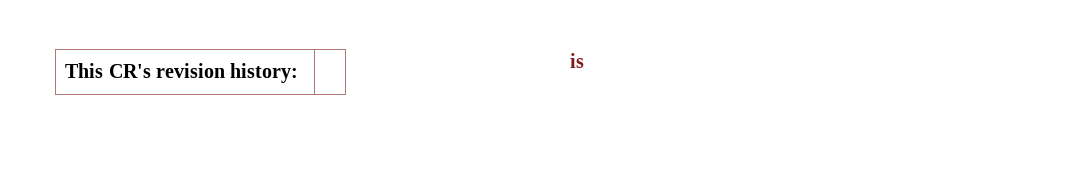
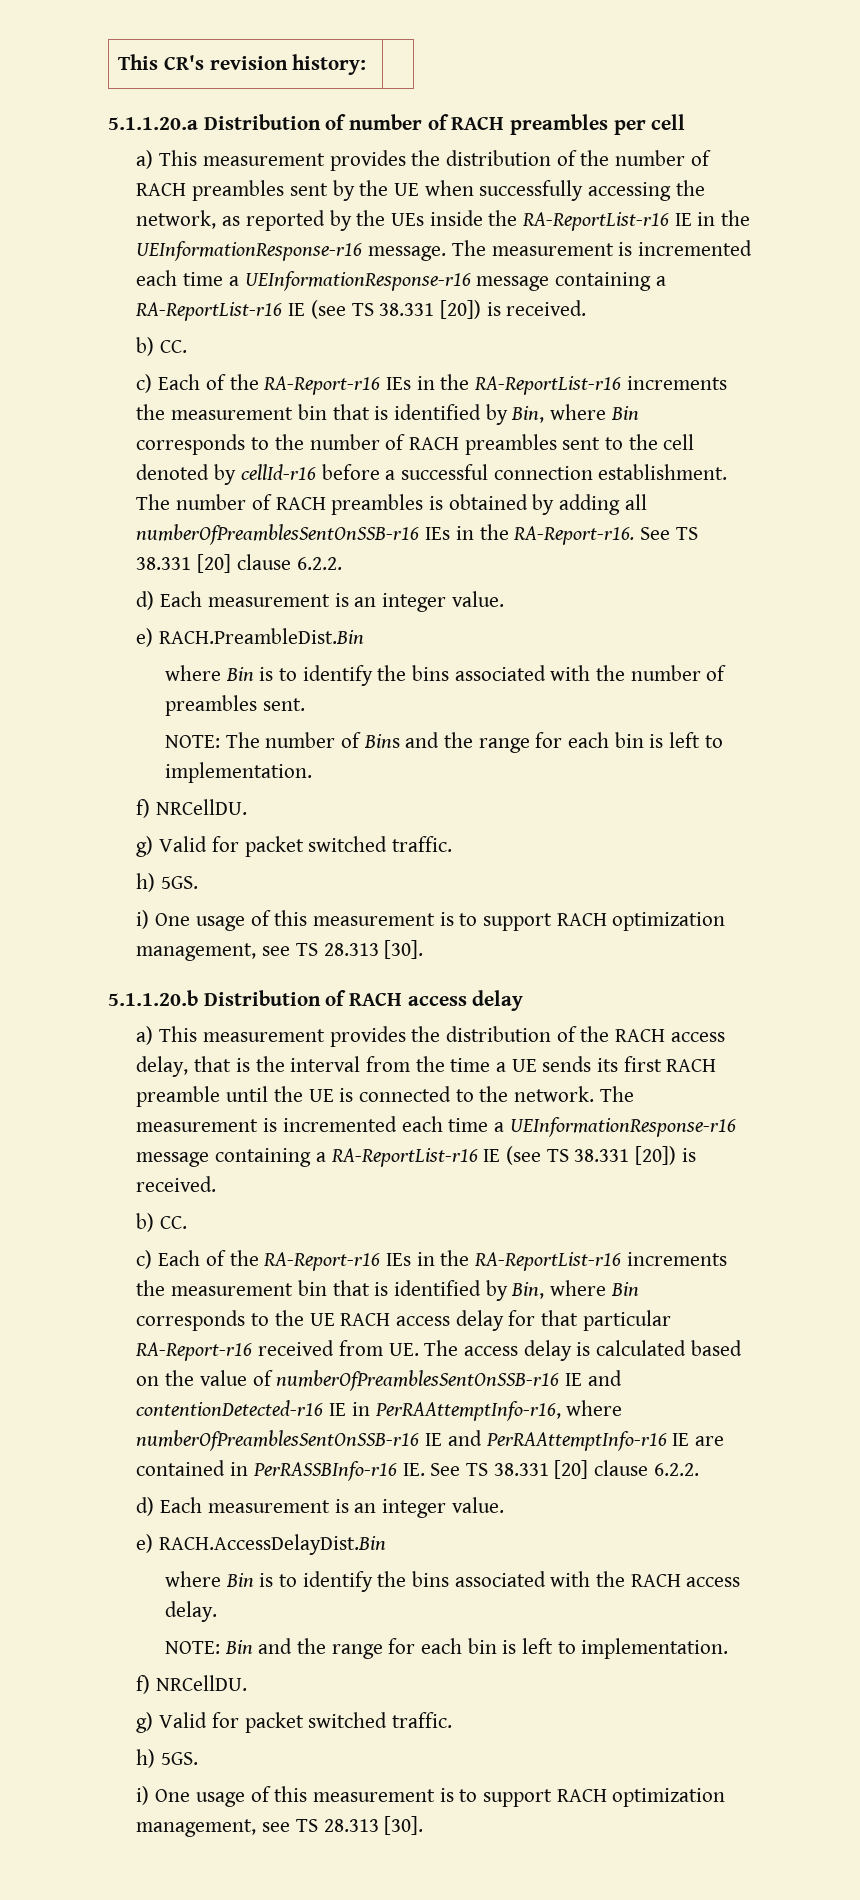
- is
+ 5.1.1.20.a Distribution of number of RACH preambles per cell
+ a) This measurement provides the distribution of the number of RACH preambles sent by the UE when successfully accessing the network, as reported by the UEs inside the RA-ReportList-r16 IE in the UEInformationResponse-r16 message. The measurement is incremented each time a UEInformationResponse-r16 message containing a RA-ReportList-r16 IE (see TS 38.331 [20]) is received.
+ b) CC.
+ c) Each of the RA-Report-r16 IEs in the RA-ReportList-r16 increments the measurement bin that is identified by Bin, where Bin corresponds to the number of RACH preambles sent to the cell denoted by cellId-r16 before a successful connection establishment. The number of RACH preambles is obtained by adding all numberOfPreamblesSentOnSSB-r16 IEs in the RA-Report-r16. See TS 38.331 [20] clause 6.2.2.
+ d) Each measurement is an integer value.
+ e) RACH.PreambleDist.Bin
+ where Bin is to identify the bins associated with the number of preambles sent.
+ NOTE: The number of Bins and the range for each bin is left to implementation.
+ f) NRCellDU.
+ g) Valid for packet switched traffic.
+ h) 5GS.
+ i) One usage of this measurement is to support RACH optimization management, see TS 28.313 [30].
+ 5.1.1.20.b Distribution of RACH access delay
+ a) This measurement provides the distribution of the RACH access delay, that is the interval from the time a UE sends its first RACH preamble until the UE is connected to the network. The measurement is incremented each time a UEInformationResponse-r16 message containing a RA-ReportList-r16 IE (see TS 38.331 [20]) is received.
+ b) CC.
+ c) Each of the RA-Report-r16 IEs in the RA-ReportList-r16 increments the measurement bin that is identified by Bin, where Bin corresponds to the UE RACH access delay for that particular RA-Report-r16 received from UE. The access delay is calculated based on the value of numberOfPreamblesSentOnSSB-r16 IE and contentionDetected-r16 IE in PerRAAttemptInfo-r16, where numberOfPreamblesSentOnSSB-r16 IE and PerRAAttemptInfo-r16 IE are contained in PerRASSBInfo-r16 IE. See TS 38.331 [20] clause 6.2.2.
+ d) Each measurement is an integer value.
+ e) RACH.AccessDelayDist.Bin
+ where Bin is to identify the bins associated with the RACH access delay.
+ NOTE: Bin and the range for each bin is left to implementation.
+ f) NRCellDU.
+ g) Valid for packet switched traffic.
+ h) 5GS.
+ i) One usage of this measurement is to support RACH optimization management, see TS 28.313 [30].

